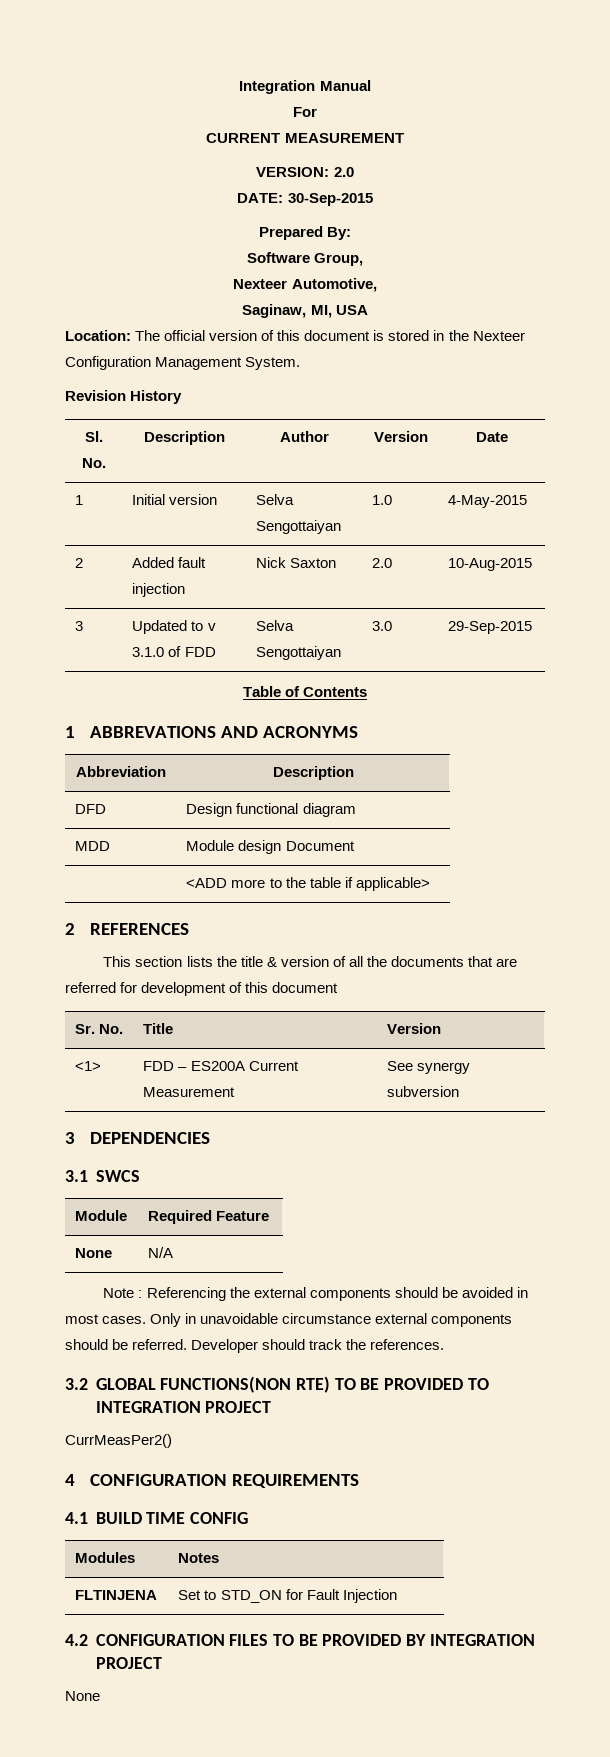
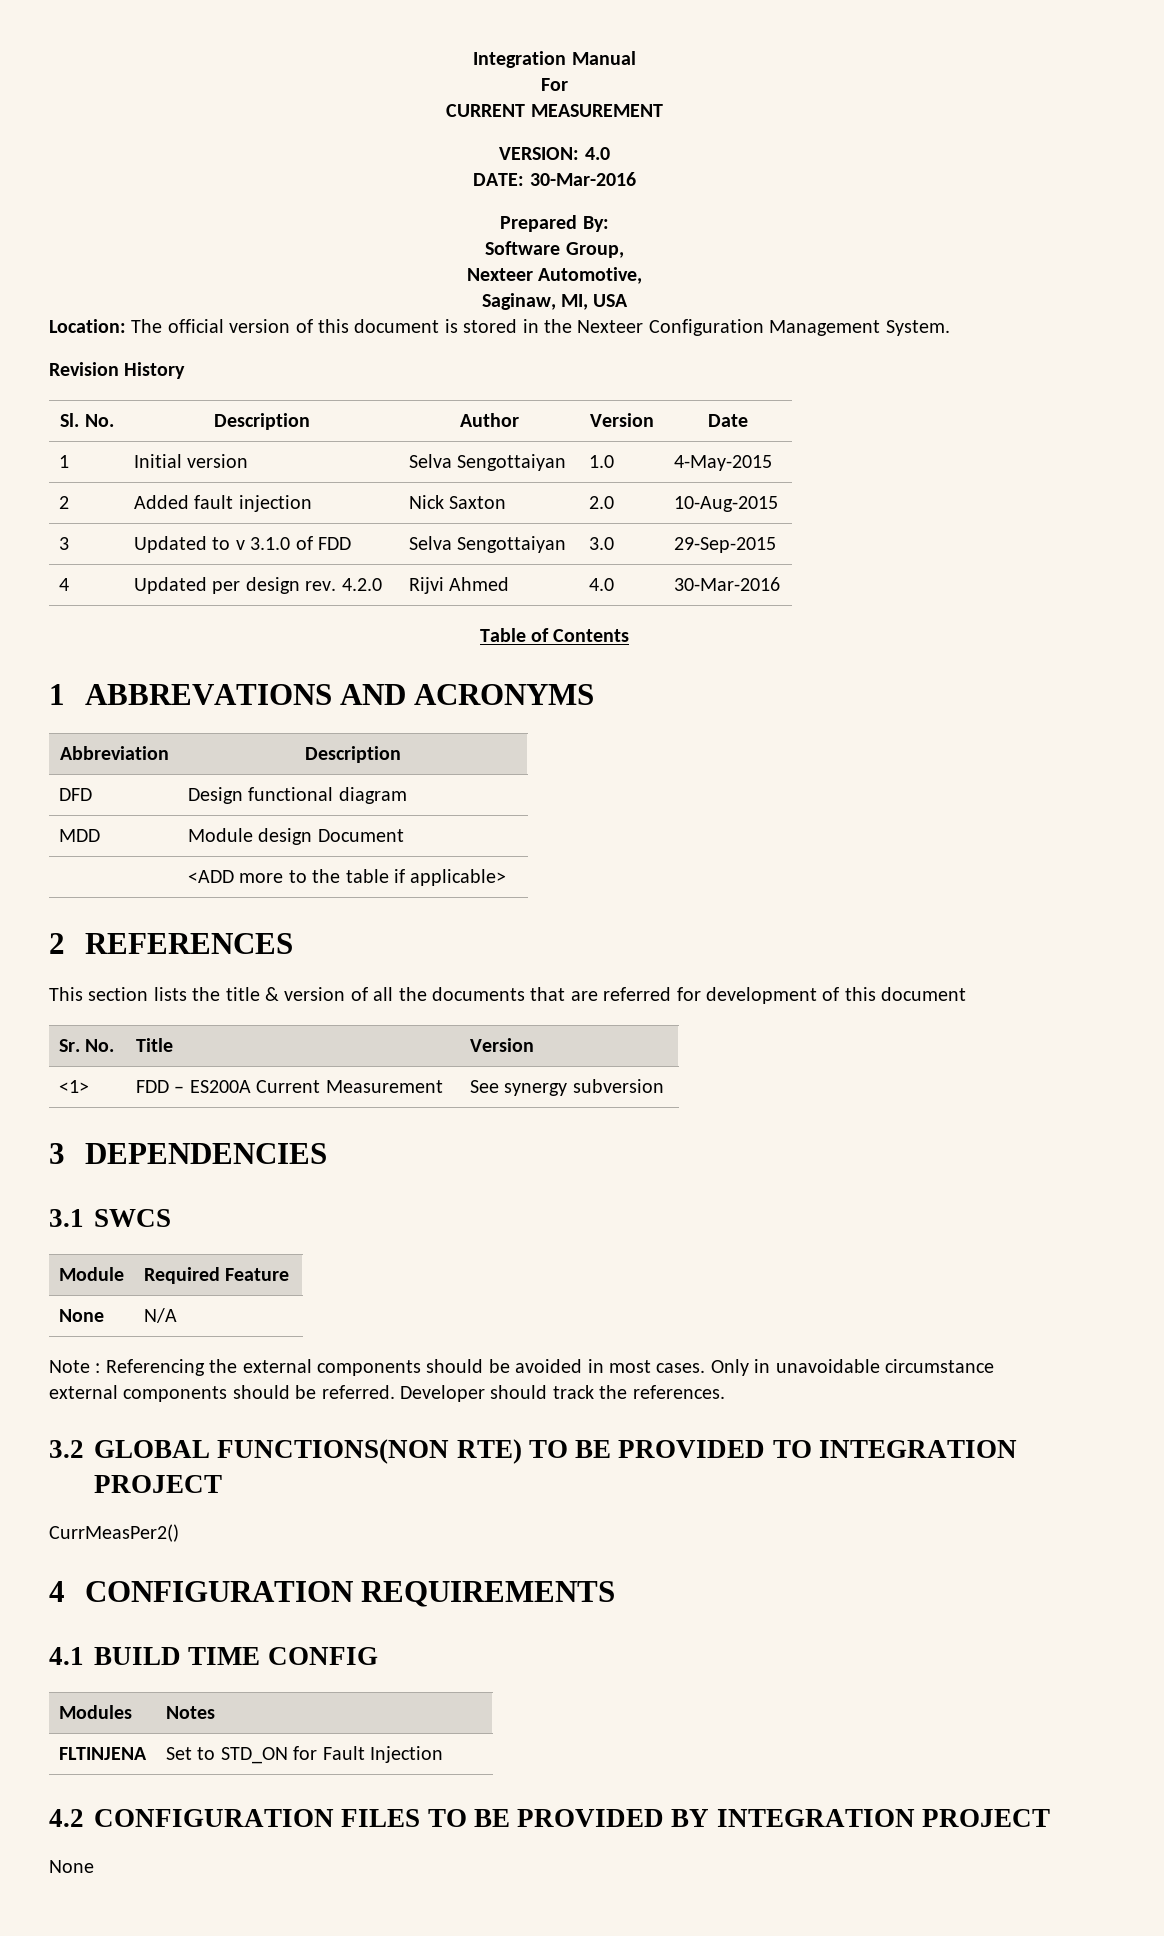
- VERSION: 2.0
+ VERSION: 4.0
- DATE: 30-Sep-2015
+ DATE: 30-Mar-2016
+ 4 | Updated per design rev. 4.2.0 | Rijvi Ahmed | 4.0 | 30-Mar-2016

